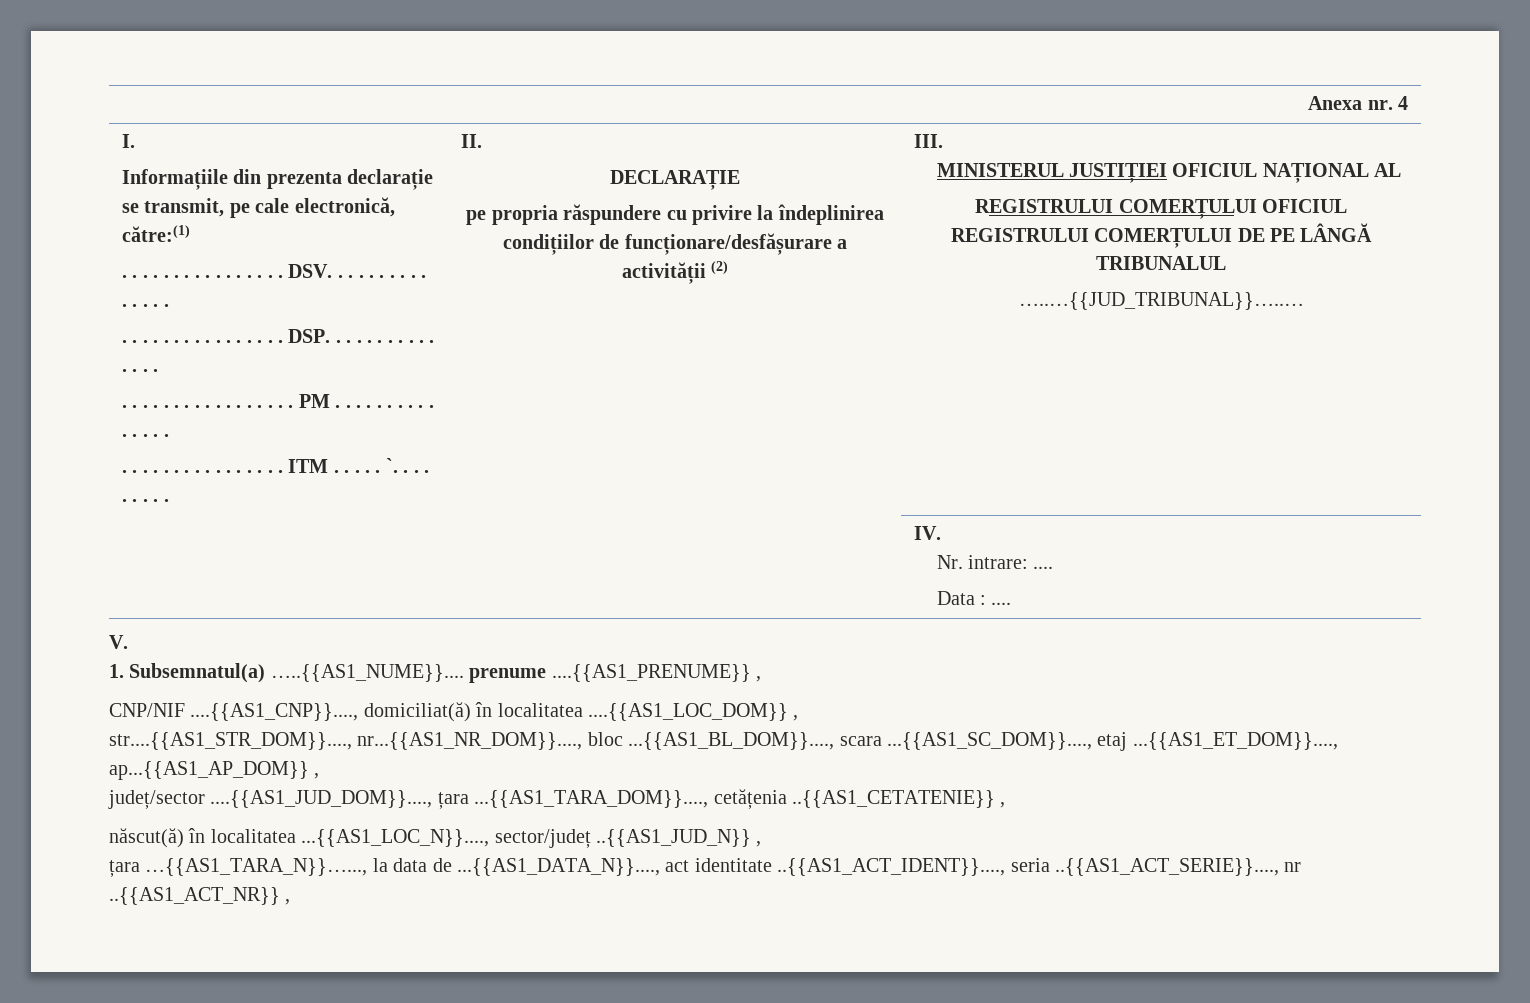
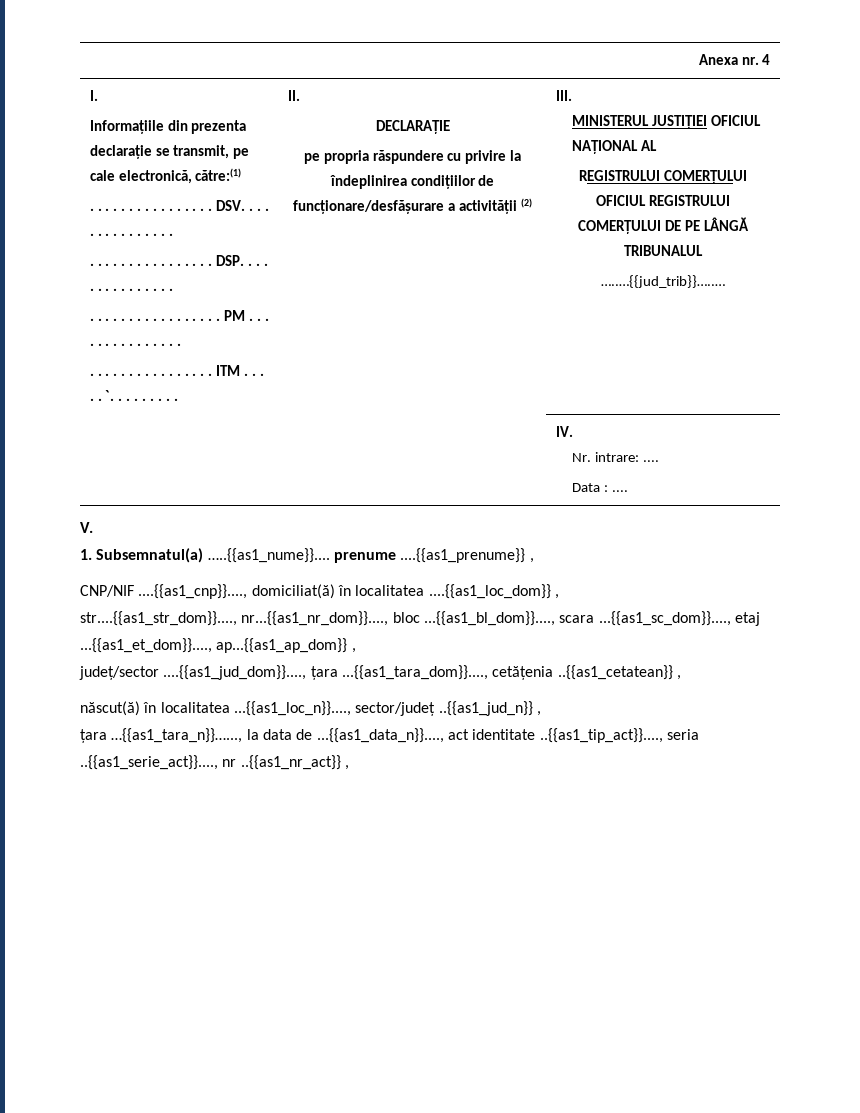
- …..…{{JUD_TRIBUNAL}}…..…
+ …..…{{jud_trib}}…..…
- 1. Subsemnatul(a) …..{{AS1_NUME}}.... prenume ....{{AS1_PRENUME}} ,
+ 1. Subsemnatul(a) …..{{as1_nume}}.... prenume ....{{as1_prenume}} ,
- CNP/NIF ....{{AS1_CNP}}...., domiciliat(ă) în localitatea ....{{AS1_LOC_DOM}} ,
- str....{{AS1_STR_DOM}}...., nr...{{AS1_NR_DOM}}...., bloc ...{{AS1_BL_DOM}}...., scara ...{{AS1_SC_DOM}}...., etaj ...{{AS1_ET_DOM}}...., ap...{{AS1_AP_DOM}} ,
- județ/sector ....{{AS1_JUD_DOM}}...., țara ...{{AS1_TARA_DOM}}...., cetățenia ..{{AS1_CETATENIE}} ,
+ CNP/NIF ....{{as1_cnp}}...., domiciliat(ă) în localitatea ....{{as1_loc_dom}} ,
+ str....{{as1_str_dom}}...., nr...{{as1_nr_dom}}...., bloc ...{{as1_bl_dom}}...., scara ...{{as1_sc_dom}}...., etaj ...{{as1_et_dom}}...., ap...{{as1_ap_dom}} ,
+ județ/sector ....{{as1_jud_dom}}...., țara ...{{as1_tara_dom}}...., cetățenia ..{{as1_cetatean}} ,
- născut(ă) în localitatea ...{{AS1_LOC_N}}...., sector/județ ..{{AS1_JUD_N}} ,
+ născut(ă) în localitatea ...{{as1_loc_n}}...., sector/județ ..{{as1_jud_n}} ,
- țara …{{AS1_TARA_N}}…..., la data de ...{{AS1_DATA_N}}...., act identitate ..{{AS1_ACT_IDENT}}...., seria ..{{AS1_ACT_SERIE}}...., nr ..{{AS1_ACT_NR}} ,
+ țara …{{as1_tara_n}}…..., la data de ...{{as1_data_n}}...., act identitate ..{{as1_tip_act}}...., seria ..{{as1_serie_act}}...., nr ..{{as1_nr_act}} ,

